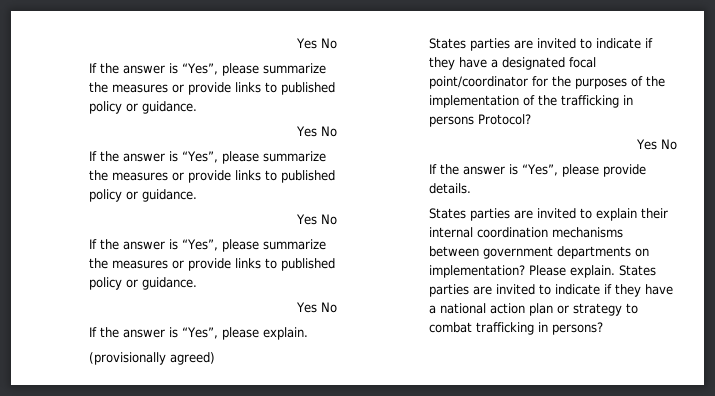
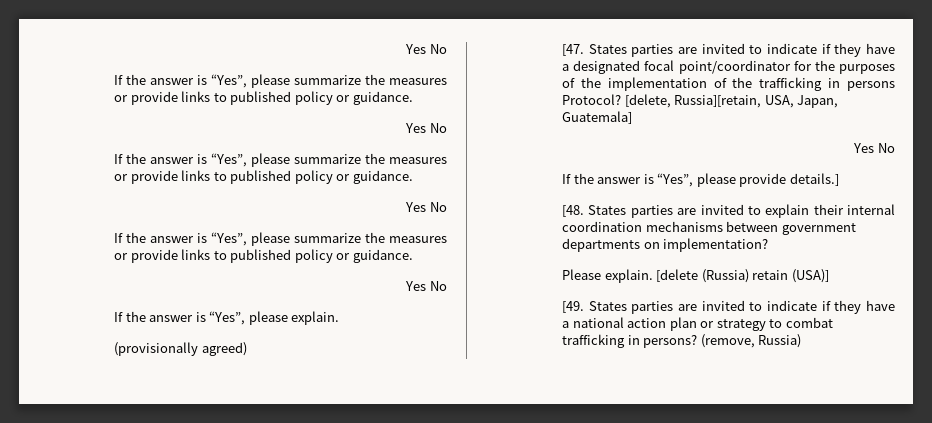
- States parties are invited to indicate if they have a designated focal point/coordinator for the purposes of the implementation of the trafficking in persons Protocol?
+ [47. States parties are invited to indicate if they have a designated focal point/coordinator for the purposes of the implementation of the trafficking in persons Protocol? [delete, Russia][retain, USA, Japan, Guatemala]
- If the answer is “Yes”, please provide details.
- States parties are invited to explain their internal coordination mechanisms between government departments on implementation? Please explain.
+ If the answer is “Yes”, please provide details.]
+ [48. States parties are invited to explain their internal coordination mechanisms between government departments on implementation?
+ Please explain.
- States parties are invited to indicate if they have a national action plan or strategy to combat trafficking in persons?
+ [delete (Russia) retain (USA)]
+ [49. States parties are invited to indicate if they have a national action plan or strategy to combat trafficking in persons?
+ (remove, Russia)

